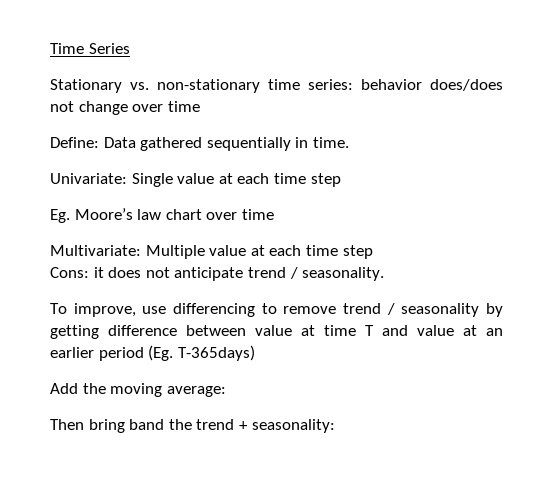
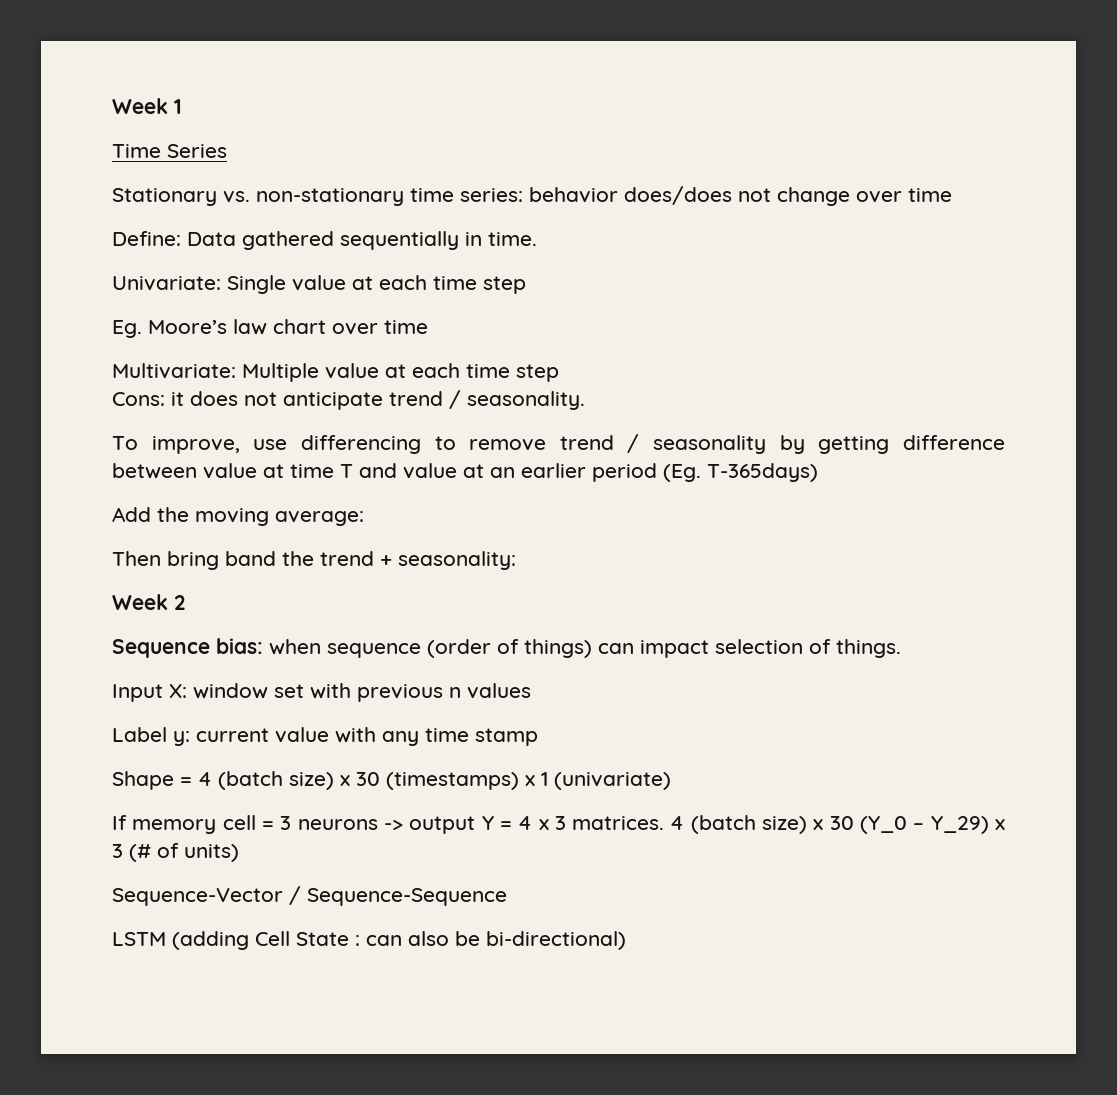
+ Week 1
+ Week 2
+ Sequence bias: when sequence (order of things) can impact selection of things.
+ Input X: window set with previous n values
+ Label y: current value with any time stamp
+ Shape = 4 (batch size) x 30 (timestamps) x 1 (univariate)
+ If memory cell = 3 neurons -> output Y = 4 x 3 matrices. 4 (batch size) x 30 (Y_0 – Y_29) x 3 (# of units)
+ Sequence-Vector / Sequence-Sequence
+ LSTM (adding Cell State : can also be bi-directional)

